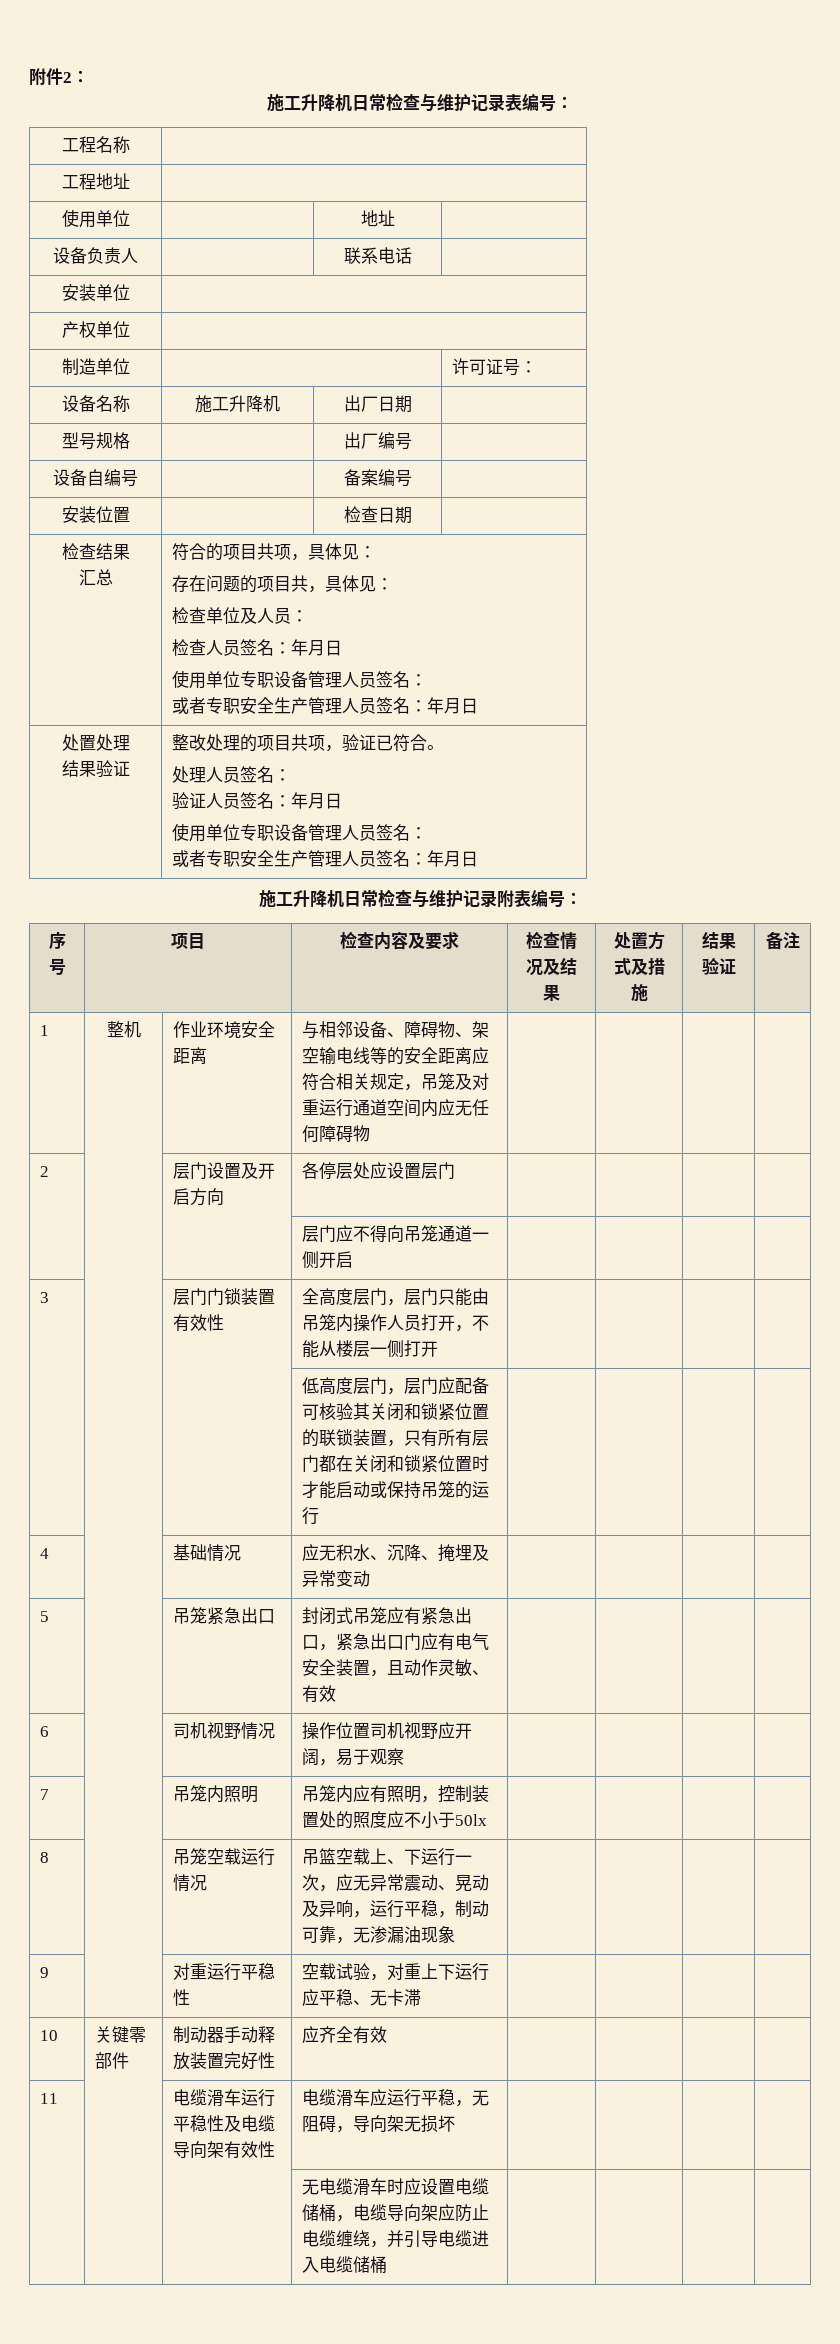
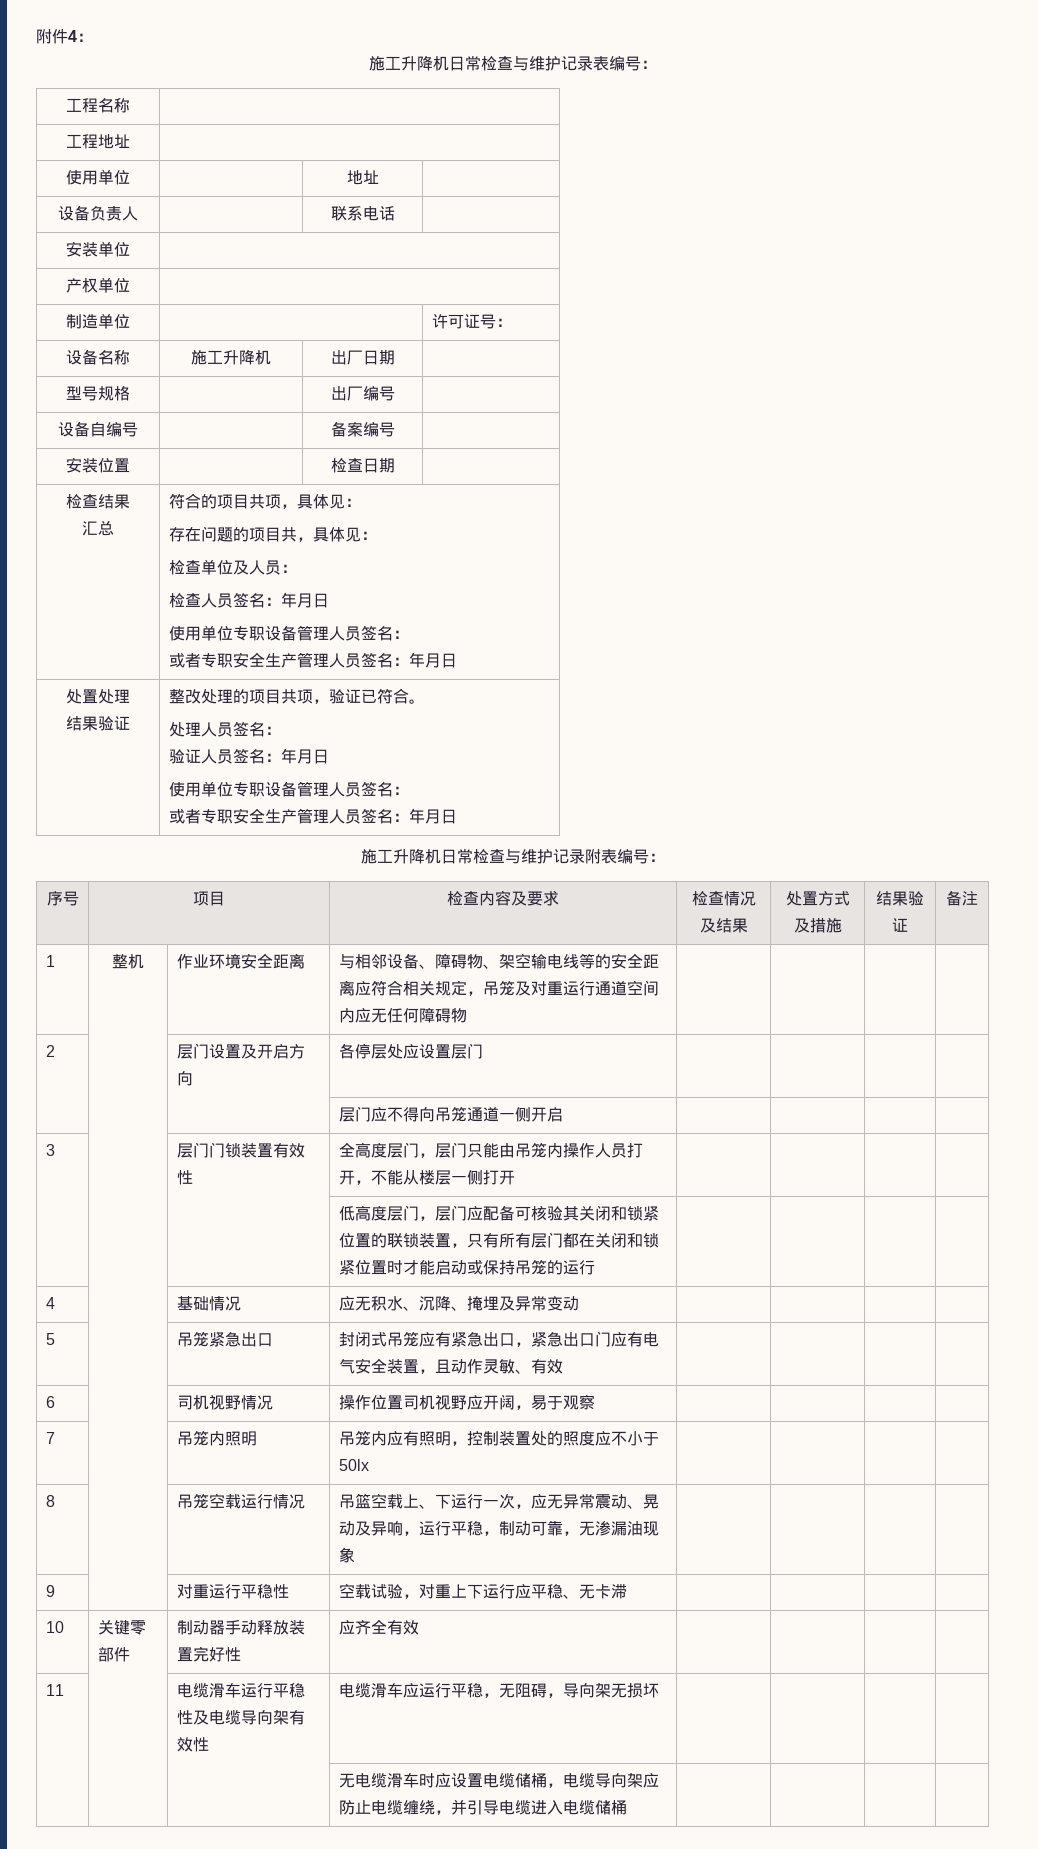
- 附件2：
+ 附件4：

